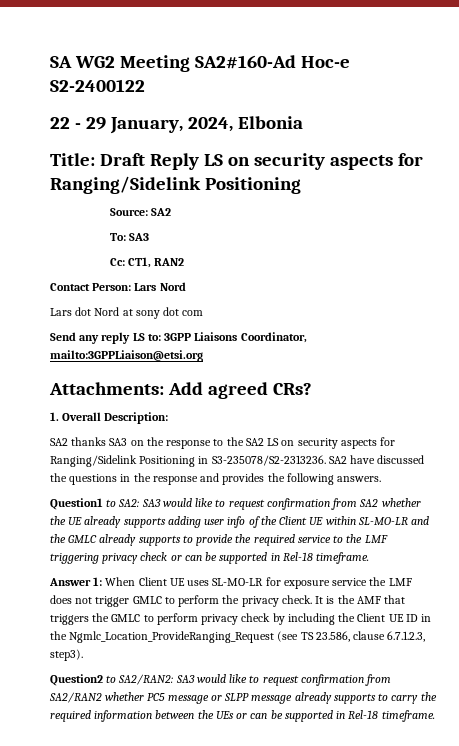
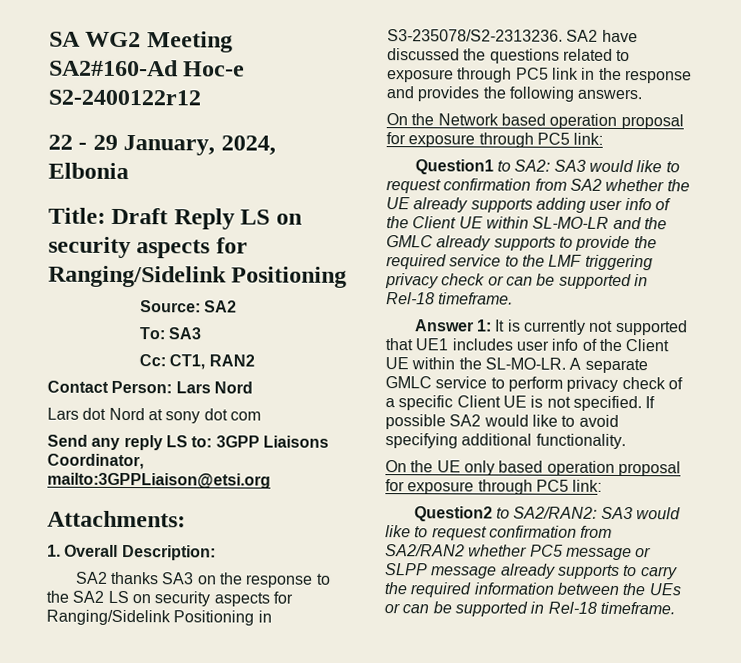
- SA WG2 Meeting SA2#160-Ad Hoc-e S2-2400122
+ SA WG2 Meeting SA2#160-Ad Hoc-e S2-2400122r12
- Attachments: Add agreed CRs?
+ Attachments:
- SA2 have discussed the questions in the response and provides the following answers.
+ SA2 have discussed the questions related to exposure through PC5 link in the response and provides the following answers.
+ On the Network based operation proposal for exposure through PC5 link:
- Answer 1: When Client UE uses SL-MO-LR for exposure service the LMF does not trigger GMLC to perform the privacy check. It is the AMF that triggers the GMLC to perform privacy check by including the Client UE ID in the Ngmlc_Location_ProvideRanging_Request (see TS 23.586, clause 6.7.1.2.3, step3).
+ Answer 1: It is currently not supported that UE1 includes user info of the Client UE within the SL-MO-LR. A separate GMLC service to perform privacy check of a specific Client UE is not specified. If possible SA2 would like to avoid specifying additional functionality.
+ On the UE only based operation proposal for exposure through PC5 link:

